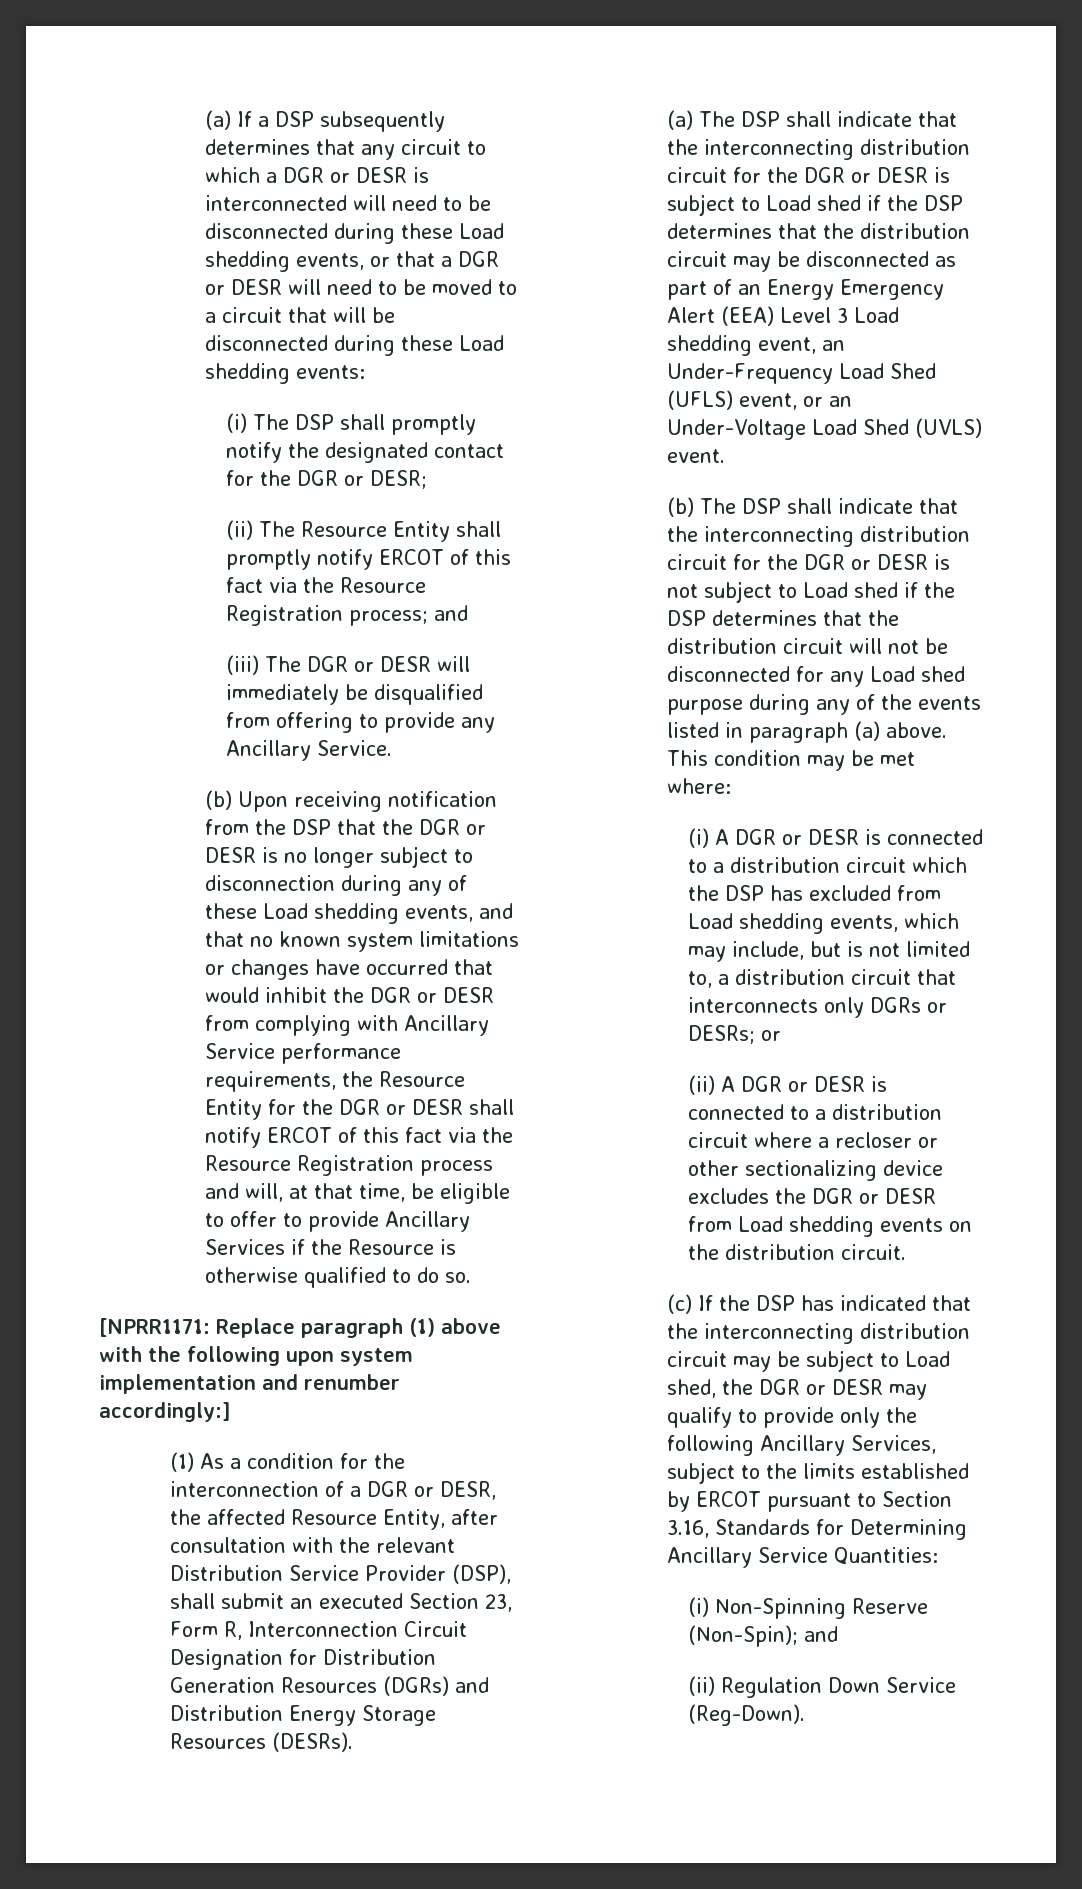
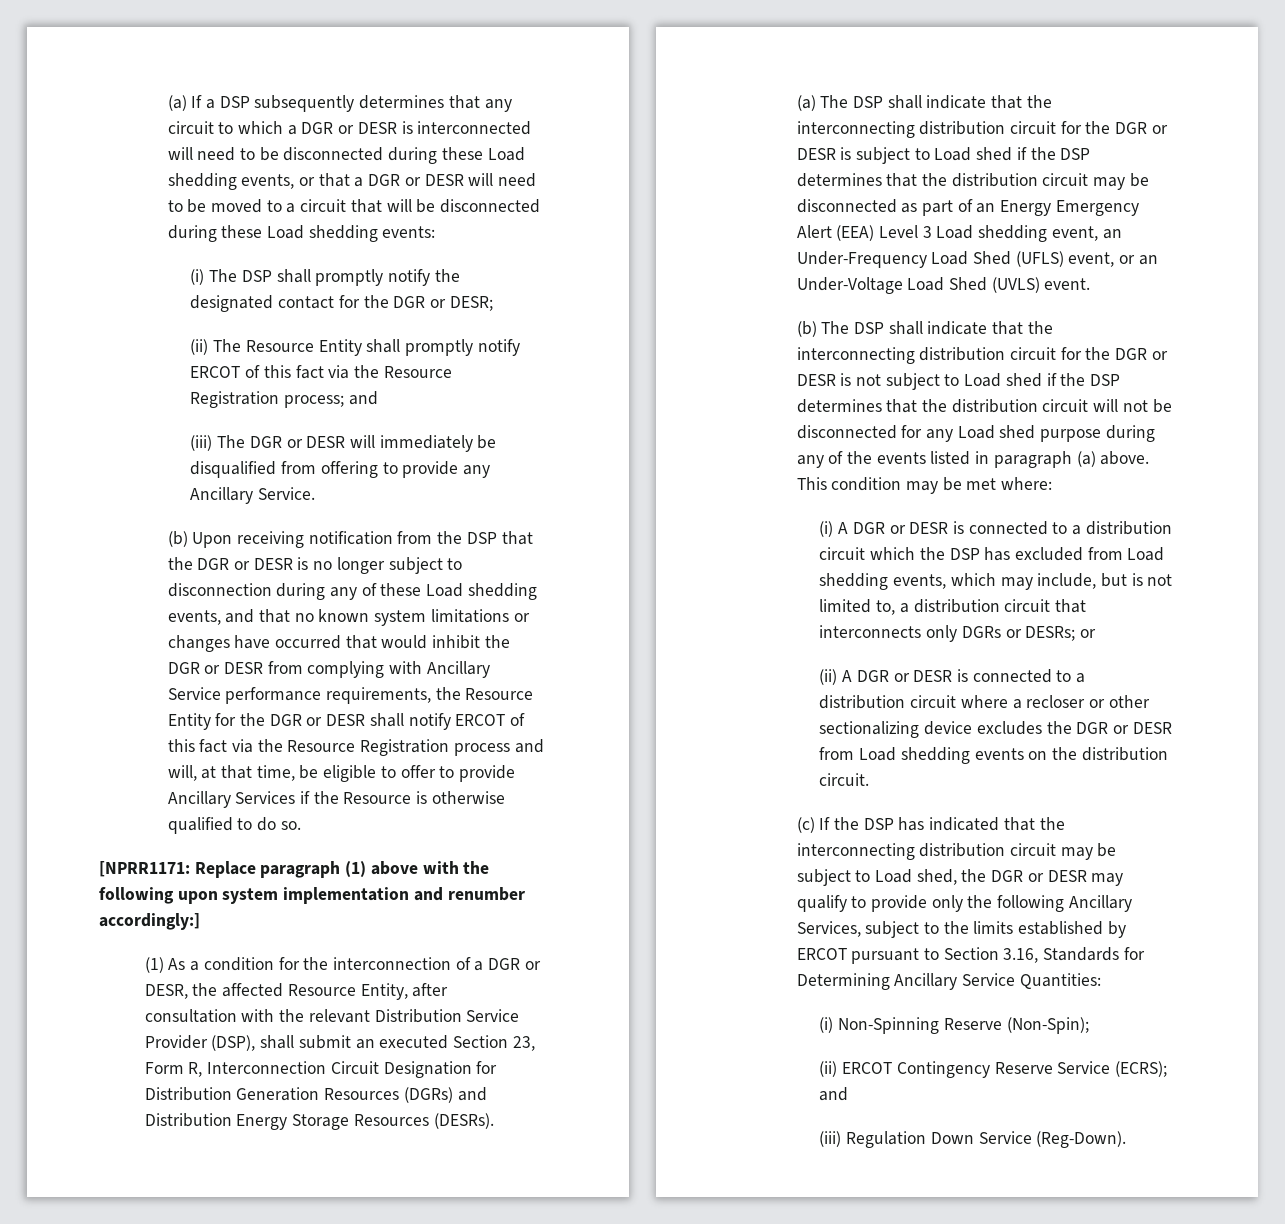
- (i) Non-Spinning Reserve (Non-Spin); and
- (ii) Regulation Down Service (Reg-Down).
+ (i) Non-Spinning Reserve (Non-Spin);
+ (ii) ERCOT Contingency Reserve Service (ECRS); and
+ (iii) Regulation Down Service (Reg-Down).

